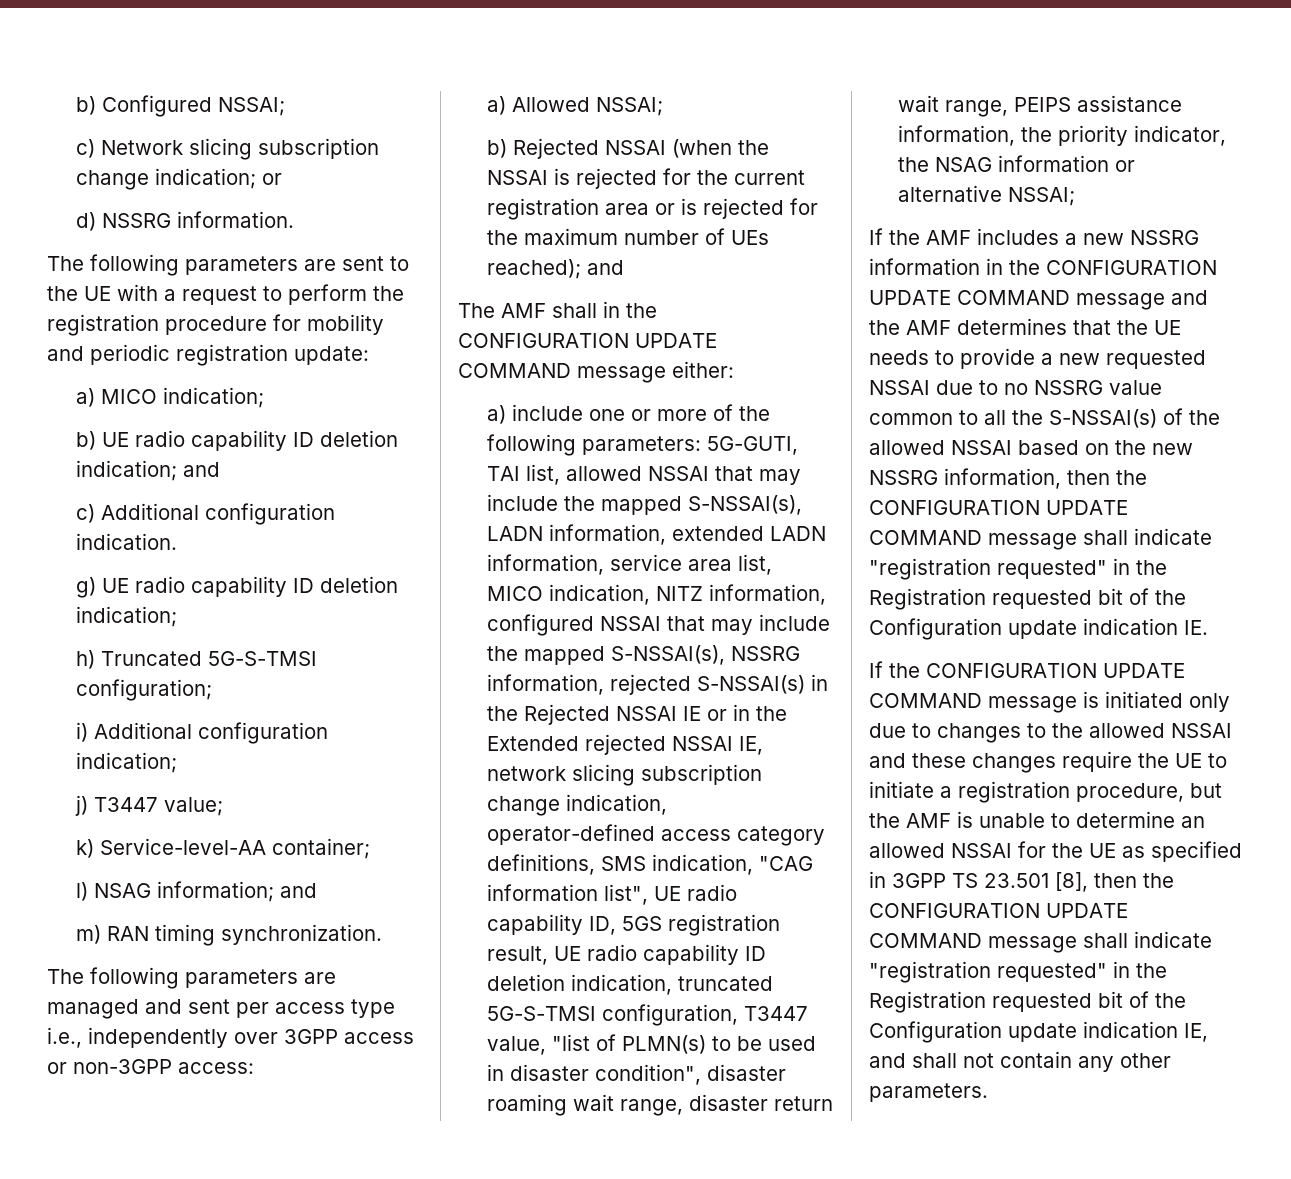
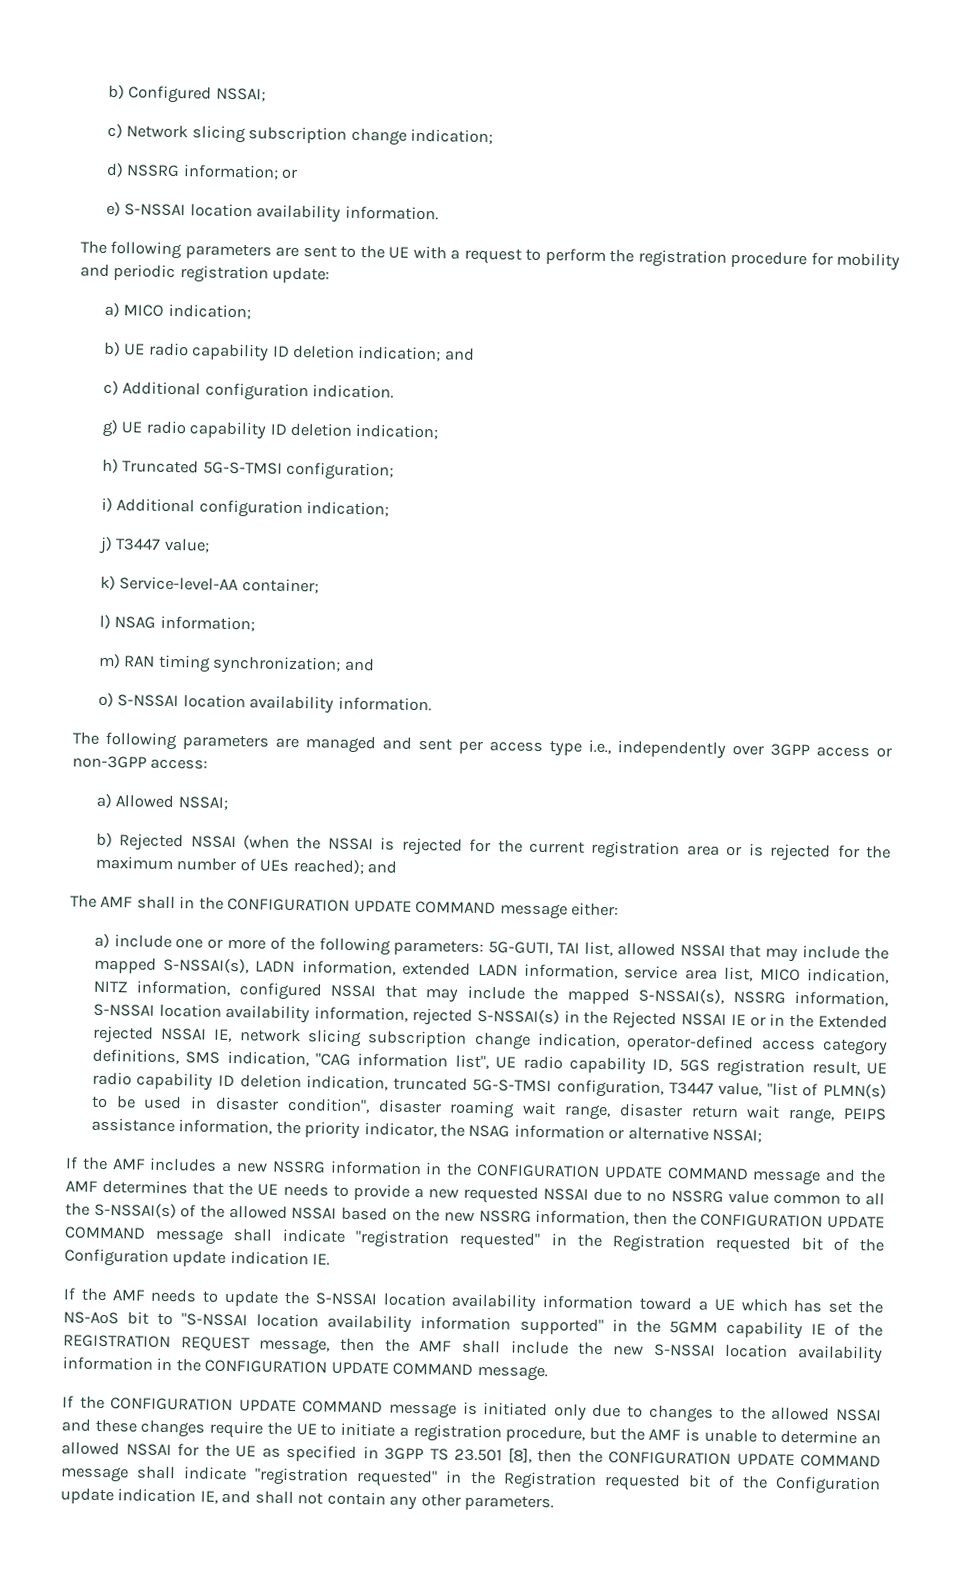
- c) Network slicing subscription change indication; or
+ c) Network slicing subscription change indication;
- d) NSSRG information.
+ d) NSSRG information; or
+ e) S-NSSAI location availability information.
- l) NSAG information; and
+ l) NSAG information;
- m) RAN timing synchronization.
+ m) RAN timing synchronization; and
+ o) S-NSSAI location availability information.
- 5G-GUTI, TAI list, allowed NSSAI that may include the mapped S-NSSAI(s), LADN information, extended LADN information, service area list, MICO indication, NITZ information, configured NSSAI that may include the mapped S-NSSAI(s), NSSRG information, rejected S-NSSAI(s) in the Rejected NSSAI IE or in the Extended rejected NSSAI IE, network slicing subscription change indication, operator-defined access category definitions, SMS indication, "CAG information list", UE radio capability ID, 5GS registration result, UE radio capability ID deletion indication, truncated 5G-S-TMSI configuration, T3447 value, "list of PLMN(s) to be used in disaster condition", disaster roaming wait range, disaster return wait range, PEIPS assistance information, the priority indicator, the NSAG information or alternative NSSAI;
+ 5G-GUTI, TAI list, allowed NSSAI that may include the mapped S-NSSAI(s), LADN information, extended LADN information, service area list, MICO indication, NITZ information, configured NSSAI that may include the mapped S-NSSAI(s), NSSRG information, S-NSSAI location availability information, rejected S-NSSAI(s) in the Rejected NSSAI IE or in the Extended rejected NSSAI IE, network slicing subscription change indication, operator-defined access category definitions, SMS indication, "CAG information list", UE radio capability ID, 5GS registration result, UE radio capability ID deletion indication, truncated 5G-S-TMSI configuration, T3447 value, "list of PLMN(s) to be used in disaster condition", disaster roaming wait range, disaster return wait range, PEIPS assistance information, the priority indicator, the NSAG information or alternative NSSAI;
+ If the AMF needs to update the S-NSSAI location availability information toward a UE which has set the NS-AoS bit to "S-NSSAI location availability information supported" in the 5GMM capability IE of the REGISTRATION REQUEST message, then the AMF shall include the new S-NSSAI location availability information in the CONFIGURATION UPDATE COMMAND message.

